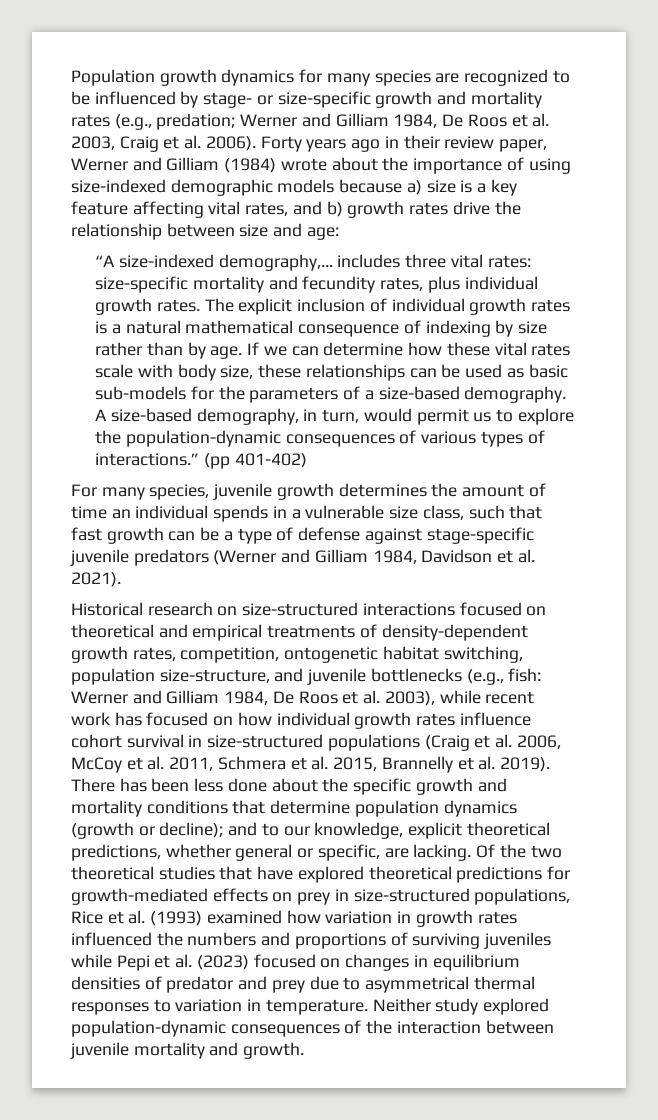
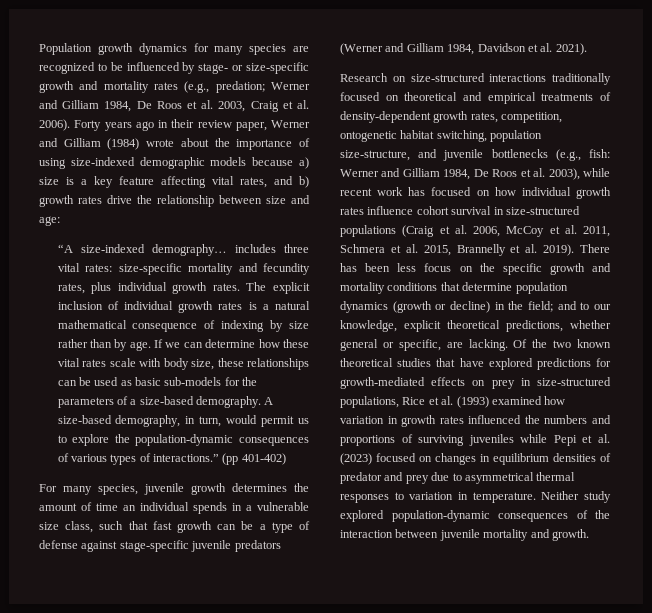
- “A size-indexed demography,… includes three vital rates: size-specific mortality and fecundity rates, plus individual growth rates.
+ “A size-indexed demography… includes three vital rates: size-specific mortality and fecundity rates, plus individual growth rates.
- Historical research on size-structured interactions focused on theoretical and empirical treatments of density-dependent growth rates, competition, ontogenetic habitat switching, population size-structure, and juvenile bottlenecks (e.g., fish:
+ Research on size-structured interactions traditionally focused on theoretical and empirical treatments of density-dependent growth rates, competition, ontogenetic habitat switching, population size-structure, and juvenile bottlenecks (e.g., fish:
- There has been less done about the specific growth and mortality conditions that determine population dynamics (growth or decline); and to our knowledge, explicit theoretical predictions, whether general or specific, are lacking.
+ There has been less focus on the specific growth and mortality conditions that determine population dynamics (growth or decline) in the field; and to our knowledge, explicit theoretical predictions, whether general or specific, are lacking.
- Of the two theoretical studies that have explored theoretical predictions for growth-mediated effects on prey in size-structured populations, Rice et al. (1993) examined how variation in growth rates influenced the numbers and proportions of surviving juveniles while Pepi et al. (2023) focused on changes in equilibrium densities of predator and prey due to asymmetrical thermal responses to variation in temperature.
+ Of the two known theoretical studies that have explored predictions for growth-mediated effects on prey in size-structured populations, Rice et al. (1993) examined how variation in growth rates influenced the numbers and proportions of surviving juveniles while Pepi et al. (2023) focused on changes in equilibrium densities of predator and prey due to asymmetrical thermal responses to variation in temperature.

